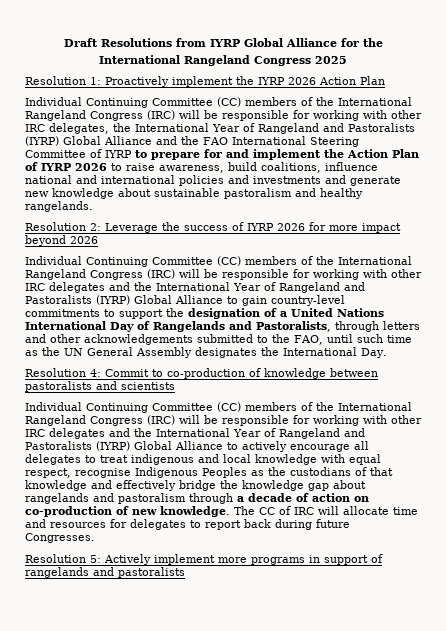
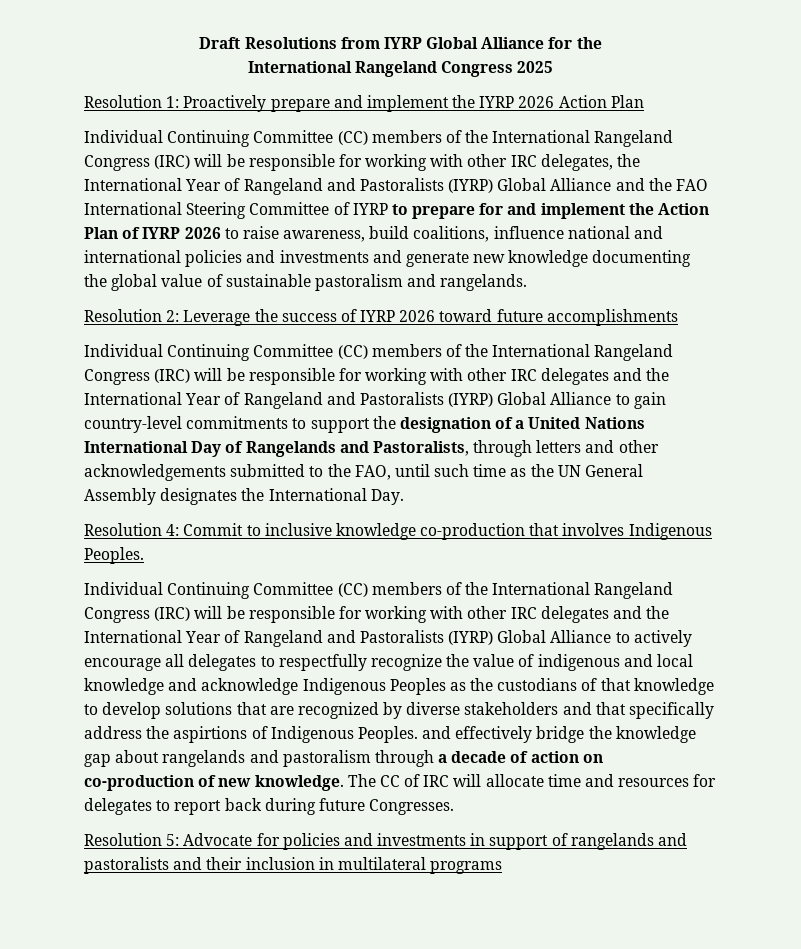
- Resolution 1: Proactively implement the IYRP 2026 Action Plan
+ Resolution 1: Proactively prepare and implement the IYRP 2026 Action Plan
- Individual Continuing Committee (CC) members of the International Rangeland Congress (IRC) will be responsible for working with other IRC delegates, the International Year of Rangeland and Pastoralists (IYRP) Global Alliance and the FAO International Steering Committee of IYRP to prepare for and implement the Action Plan of IYRP 2026 to raise awareness, build coalitions, influence national and international policies and investments and generate new knowledge about sustainable pastoralism and healthy rangelands.
+ Individual Continuing Committee (CC) members of the International Rangeland Congress (IRC) will be responsible for working with other IRC delegates, the International Year of Rangeland and Pastoralists (IYRP) Global Alliance and the FAO International Steering Committee of IYRP to prepare for and implement the Action Plan of IYRP 2026 to raise awareness, build coalitions, influence national and international policies and investments and generate new knowledge documenting the global value of sustainable pastoralism and rangelands.
- Resolution 2: Leverage the success of IYRP 2026 for more impact beyond 2026
+ Resolution 2: Leverage the success of IYRP 2026 toward future accomplishments
- Resolution 4: Commit to co-production of knowledge between pastoralists and scientists
+ Resolution 4: Commit to inclusive knowledge co-production that involves Indigenous Peoples.
- Individual Continuing Committee (CC) members of the International Rangeland Congress (IRC) will be responsible for working with other IRC delegates and the International Year of Rangeland and Pastoralists (IYRP) Global Alliance to actively encourage all delegates to treat indigenous and local knowledge with equal respect, recognise Indigenous Peoples as the custodians of that knowledge and effectively bridge the knowledge gap about rangelands and pastoralism through a decade of action on co-production of new knowledge.
+ Individual Continuing Committee (CC) members of the International Rangeland Congress (IRC) will be responsible for working with other IRC delegates and the International Year of Rangeland and Pastoralists (IYRP) Global Alliance to actively encourage all delegates to respectfully recognize the value of indigenous and local knowledge and acknowledge Indigenous Peoples as the custodians of that knowledge to develop solutions that are recognized by diverse stakeholders and that specifically address the aspirtions of Indigenous Peoples. and effectively bridge the knowledge gap about rangelands and pastoralism through a decade of action on co-production of new knowledge.
- Resolution 5: Actively implement more programs in support of rangelands and pastoralists
+ Resolution 5: Advocate for policies and investments in support of rangelands and pastoralists and their inclusion in multilateral programs

